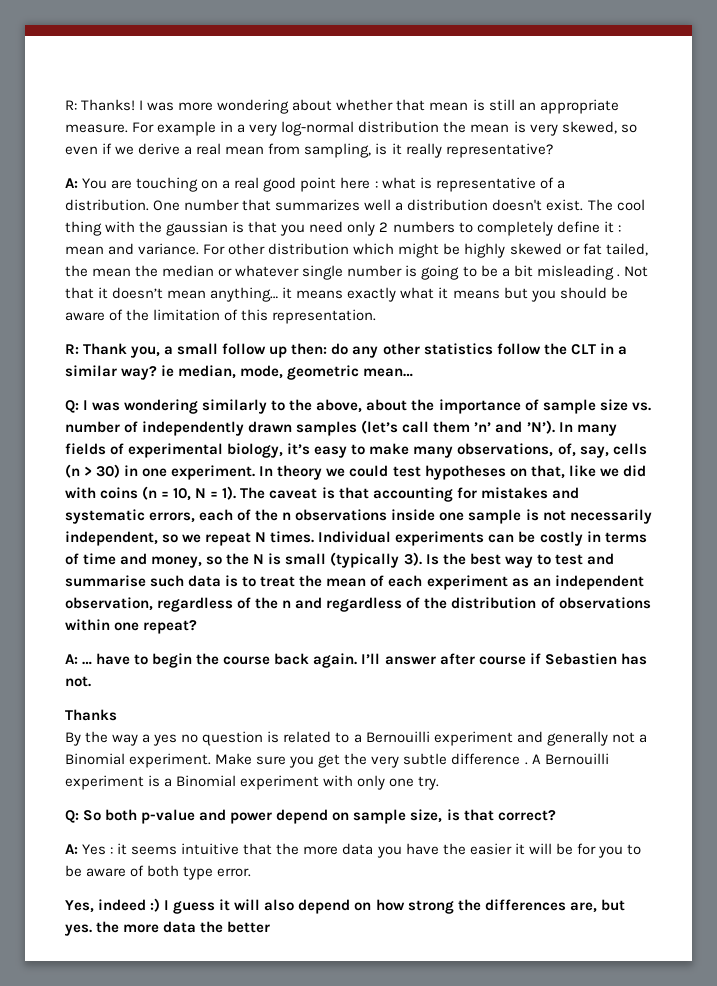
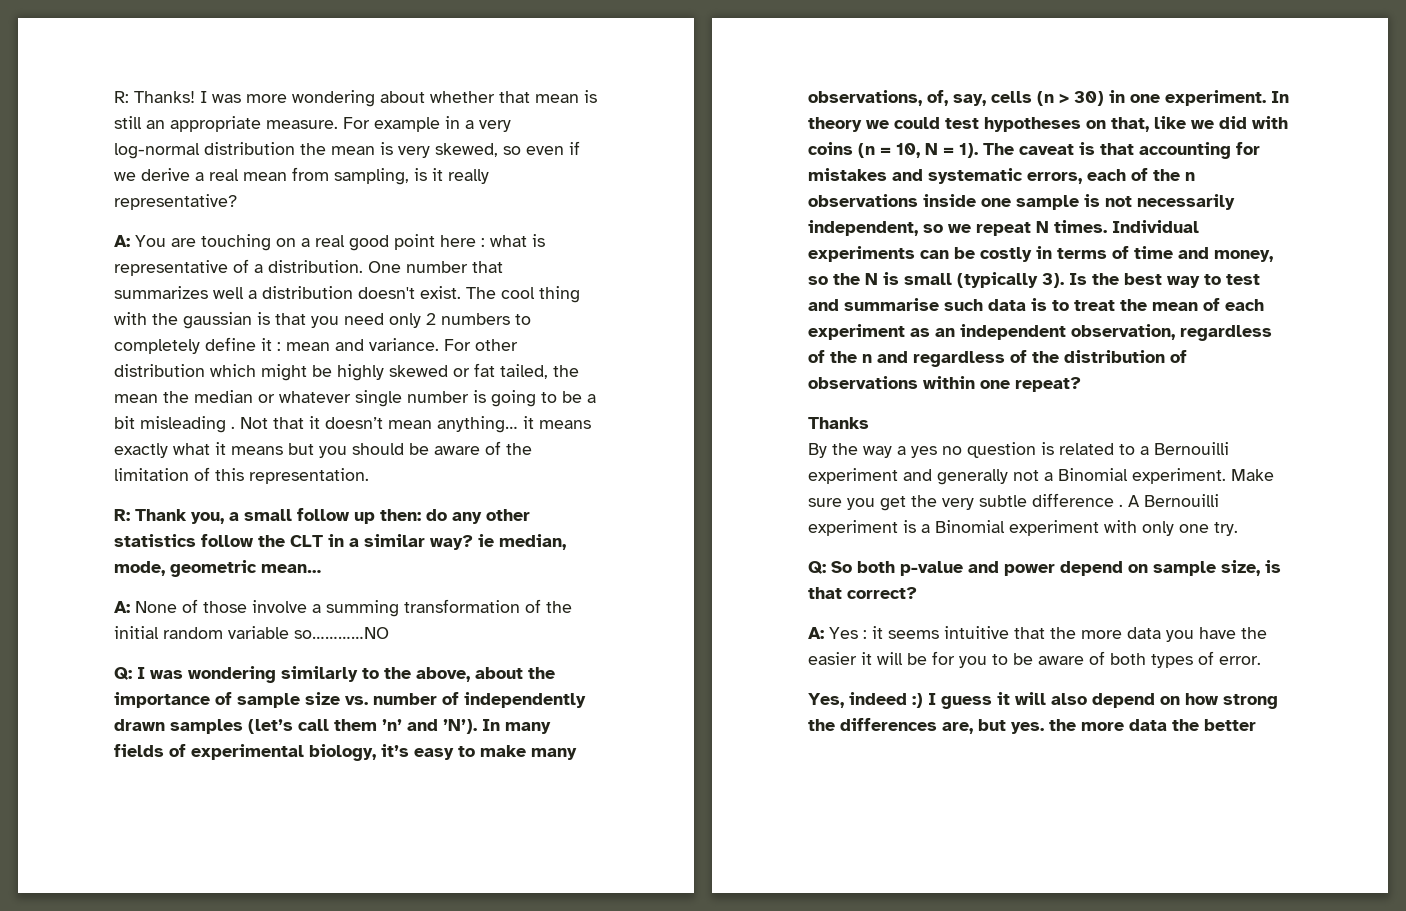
+ A: None of those involve a summing transformation of the initial random variable so…………NO
- A: … have to begin the course back again. I’ll answer after course if Sebastien has not.
- A: Yes : it seems intuitive that the more data you have the easier it will be for you to be aware of both type error.
+ A: Yes : it seems intuitive that the more data you have the easier it will be for you to be aware of both types of error.

